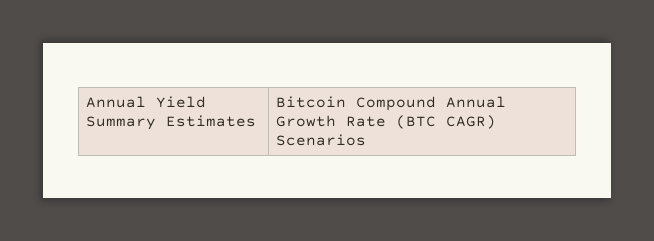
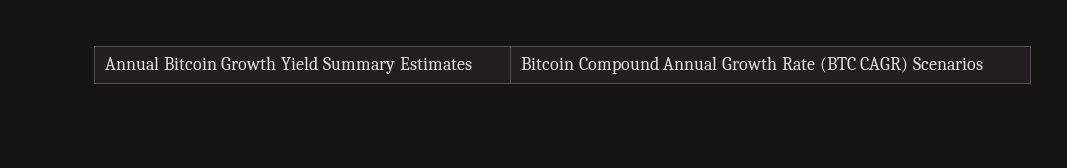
- Annual Yield Summary Estimates | Bitcoin Compound Annual Growth Rate (BTC CAGR) Scenarios
+ Annual Bitcoin Growth Yield Summary Estimates | Bitcoin Compound Annual Growth Rate (BTC CAGR) Scenarios

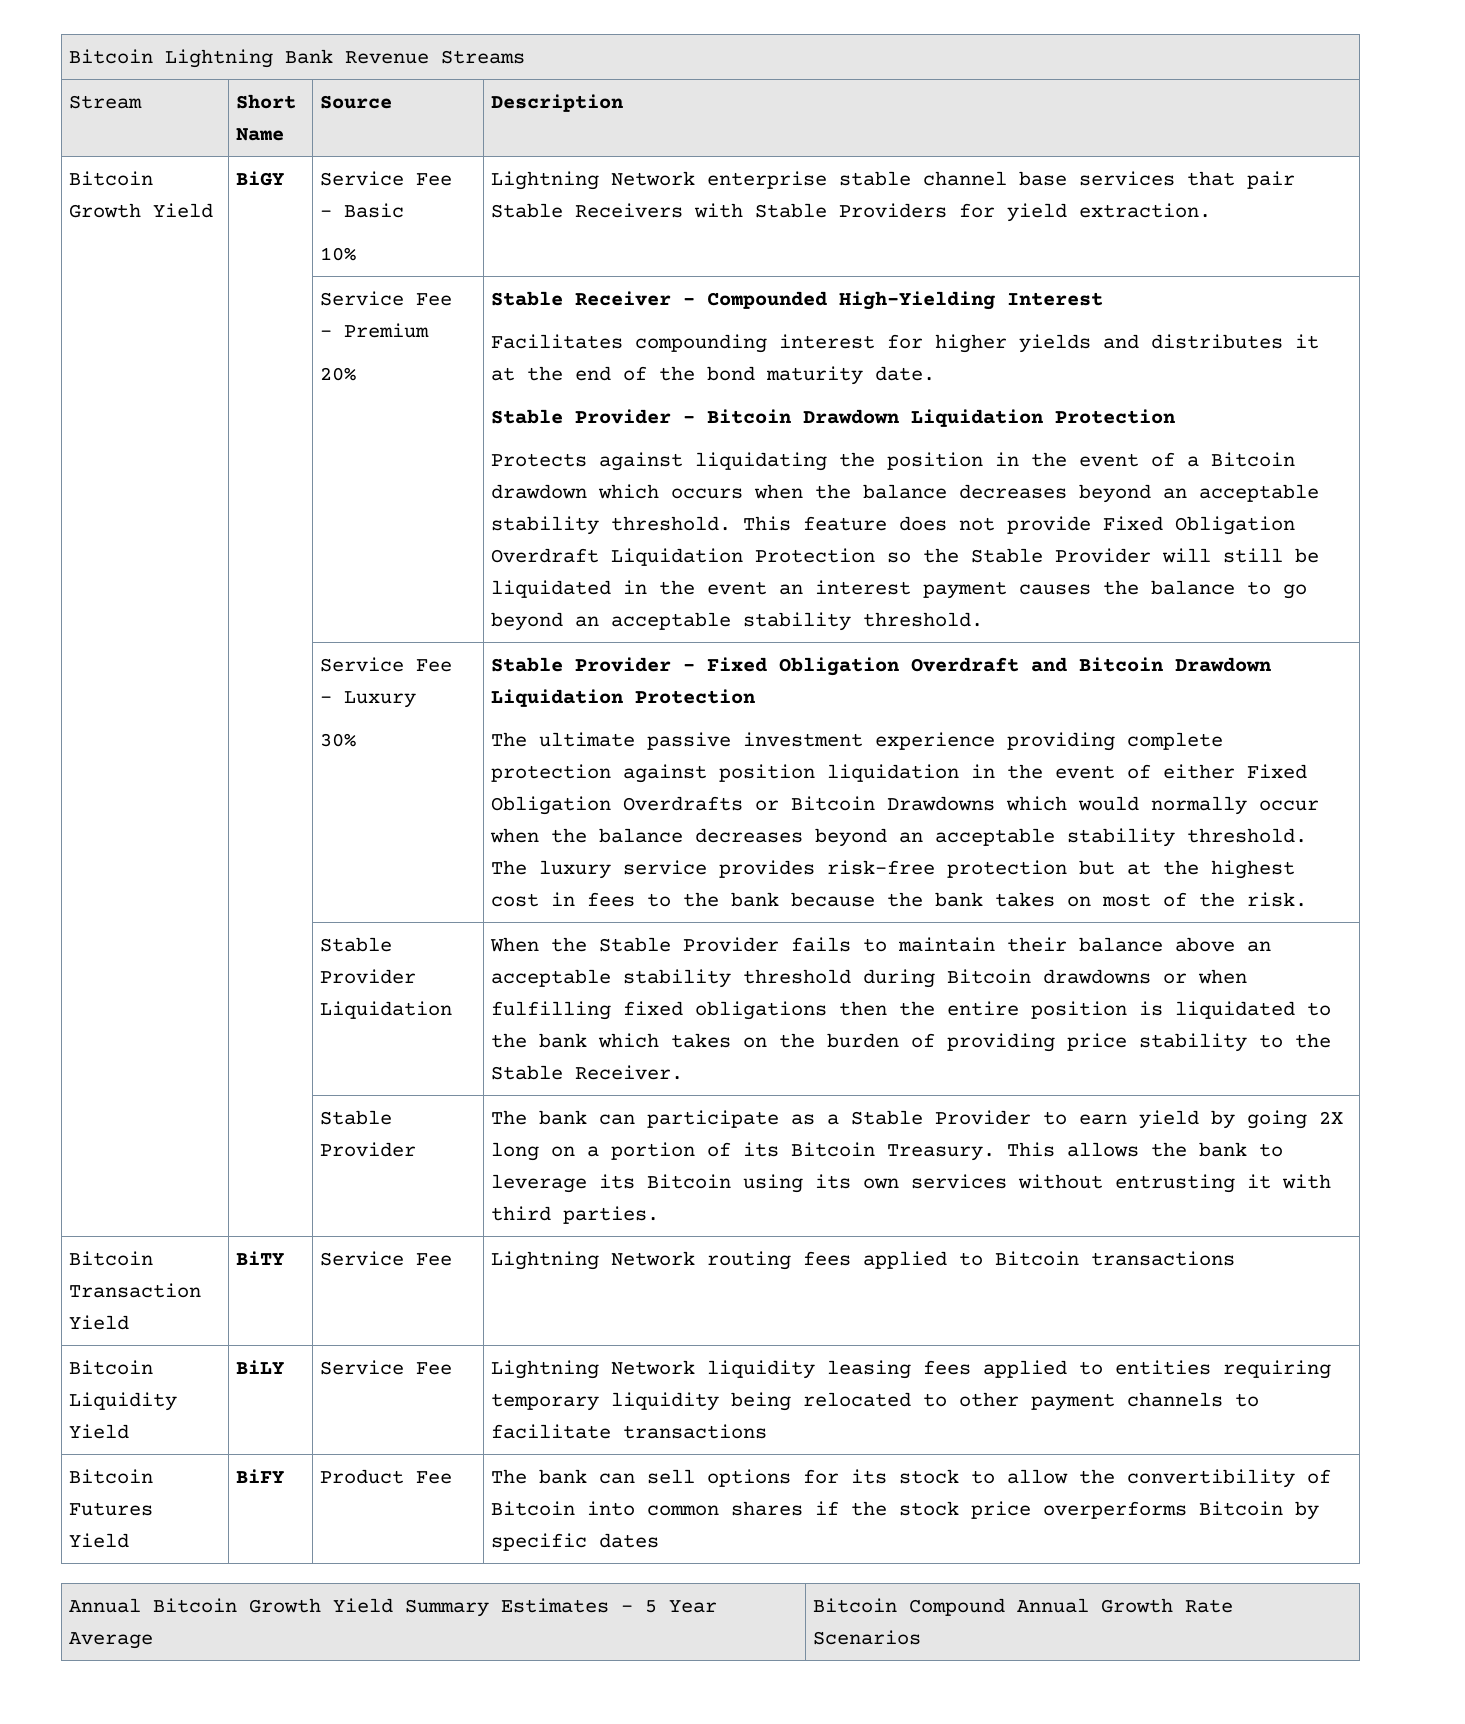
+ Bitcoin Lightning Bank Revenue Streams
+ Stream | Short Name | Source | Description
+ Bitcoin Growth Yield | BiGY | Service Fee – Basic
+ 10% | Lightning Network enterprise stable channel base services that pair Stable Receivers with Stable Providers for yield extraction.
+ | | Service Fee – Premium
+ 20% | Stable Receiver – Compounded High-Yielding Interest
+ Facilitates compounding interest for higher yields and distributes it at the end of the bond maturity date.
+ Stable Provider – Bitcoin Drawdown Liquidation Protection
+ Protects against liquidating the position in the event of a Bitcoin drawdown which occurs when the balance decreases beyond an acceptable stability threshold. This feature does not provide Fixed Obligation Overdraft Liquidation Protection so the Stable Provider will still be liquidated in the event an interest payment causes the balance to go beyond an acceptable stability threshold.
+ | | Service Fee – Luxury
+ 30% | Stable Provider – Fixed Obligation Overdraft and Bitcoin Drawdown Liquidation Protection
+ The ultimate passive investment experience providing complete protection against position liquidation in the event of either Fixed Obligation Overdrafts or Bitcoin Drawdowns which would normally occur when the balance decreases beyond an acceptable stability threshold. The luxury service provides risk-free protection but at the highest cost in fees to the bank because the bank takes on most of the risk.
+ | | Stable Provider Liquidation | When the Stable Provider fails to maintain their balance above an acceptable stability threshold during Bitcoin drawdowns or when fulfilling fixed obligations then the entire position is liquidated to the bank which takes on the burden of providing price stability to the Stable Receiver.
+ | | Stable Provider | The bank can participate as a Stable Provider to earn yield by going 2X long on a portion of its Bitcoin Treasury. This allows the bank to leverage its Bitcoin using its own services without entrusting it with third parties.
+ Bitcoin Transaction Yield | BiTY | Service Fee | Lightning Network routing fees applied to Bitcoin transactions
+ Bitcoin Liquidity Yield | BiLY | Service Fee | Lightning Network liquidity leasing fees applied to entities requiring temporary liquidity being relocated to other payment channels to facilitate transactions
+ Bitcoin Futures Yield | BiFY | Product Fee | The bank can sell options for its stock to allow the convertibility of Bitcoin into common shares if the stock price overperforms Bitcoin by specific dates
- Annual Bitcoin Growth Yield Summary Estimates | Bitcoin Compound Annual Growth Rate (BTC CAGR) Scenarios
+ Annual Bitcoin Growth Yield Summary Estimates - 5 Year Average | Bitcoin Compound Annual Growth Rate Scenarios

